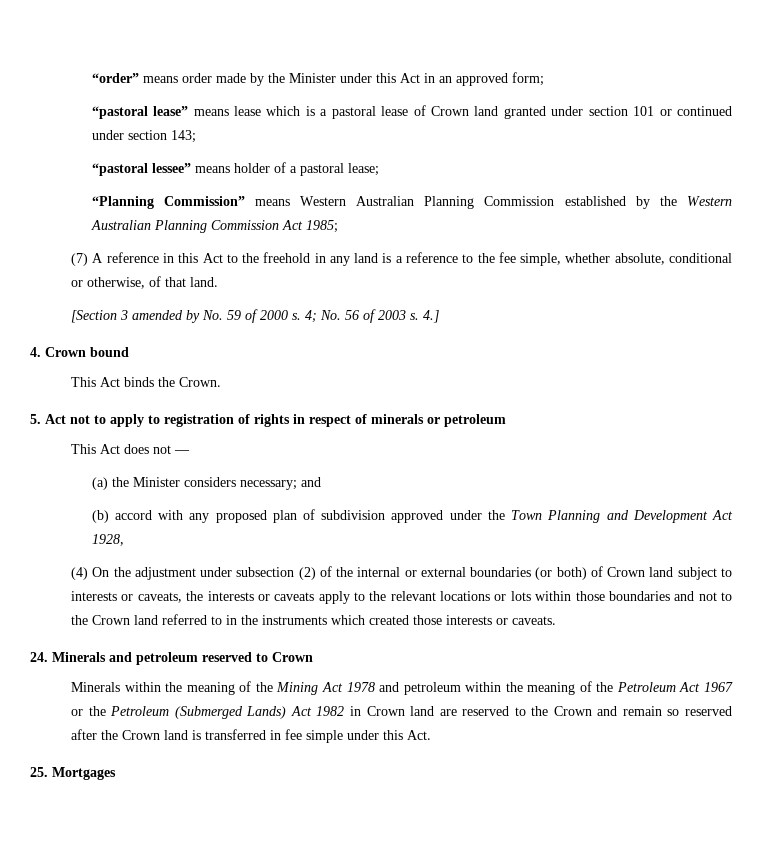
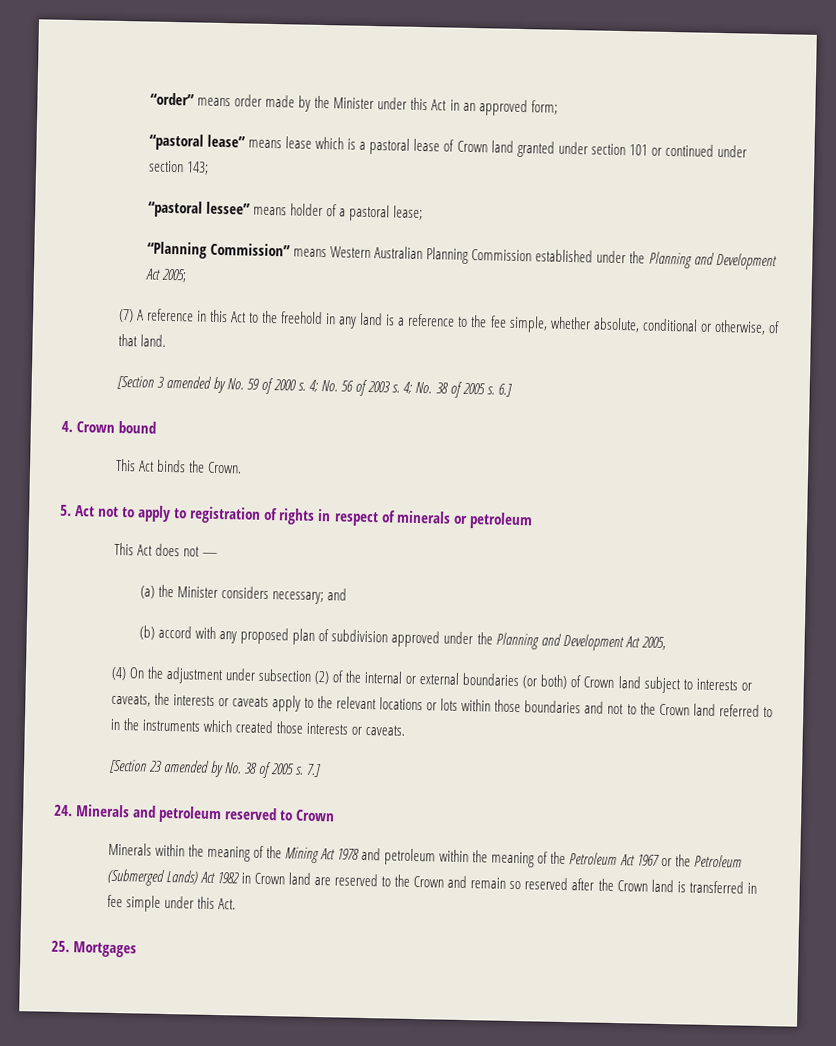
- “Planning Commission” means Western Australian Planning Commission established by the Western Australian Planning Commission Act 1985;
+ “Planning Commission” means Western Australian Planning Commission established under the Planning and Development Act 2005;
- 4.]
+ 4; No. 38 of 2005 s. 6.]
- (b) accord with any proposed plan of subdivision approved under the Town Planning and Development Act 1928,
+ (b) accord with any proposed plan of subdivision approved under the Planning and Development Act 2005,
+ [Section 23 amended by No. 38 of 2005 s. 7.]

